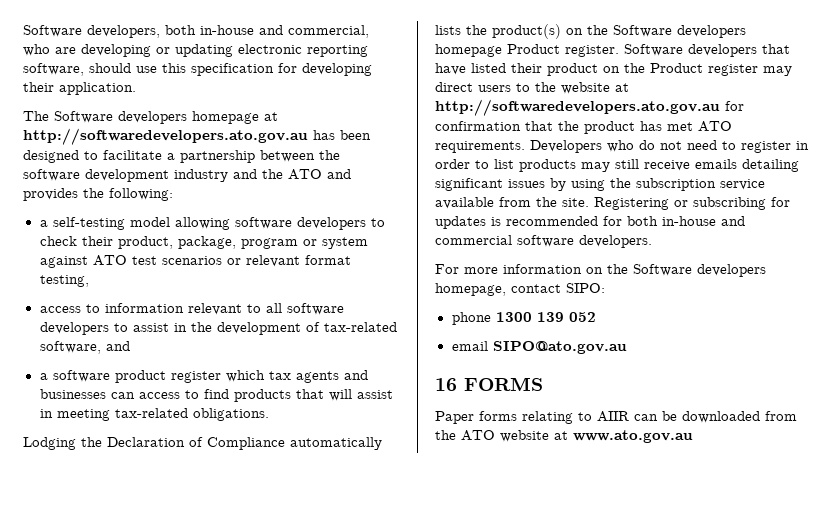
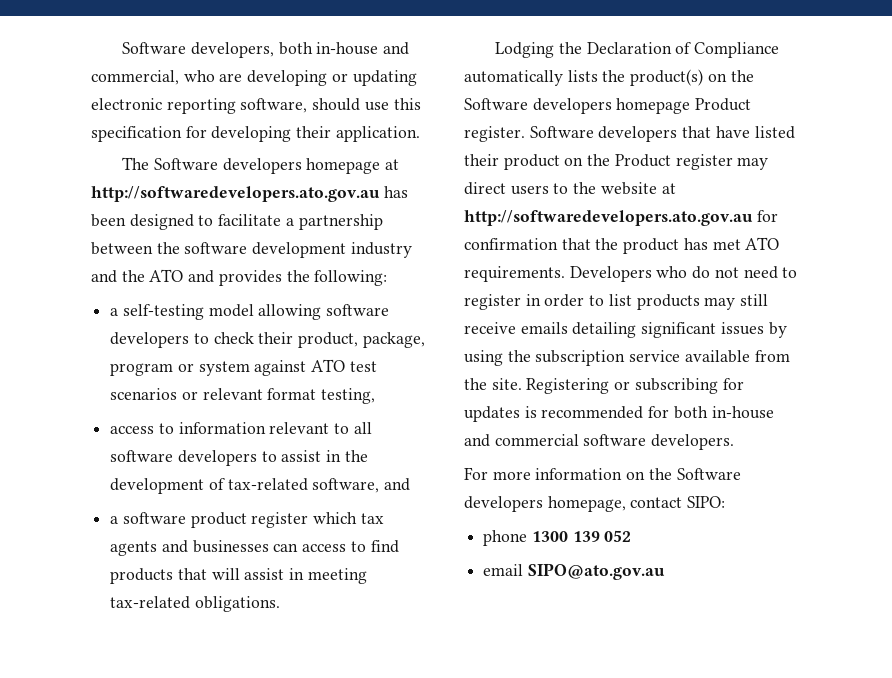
- 16 FORMS
- Paper forms relating to AIIR can be downloaded from the ATO website at www.ato.gov.au

